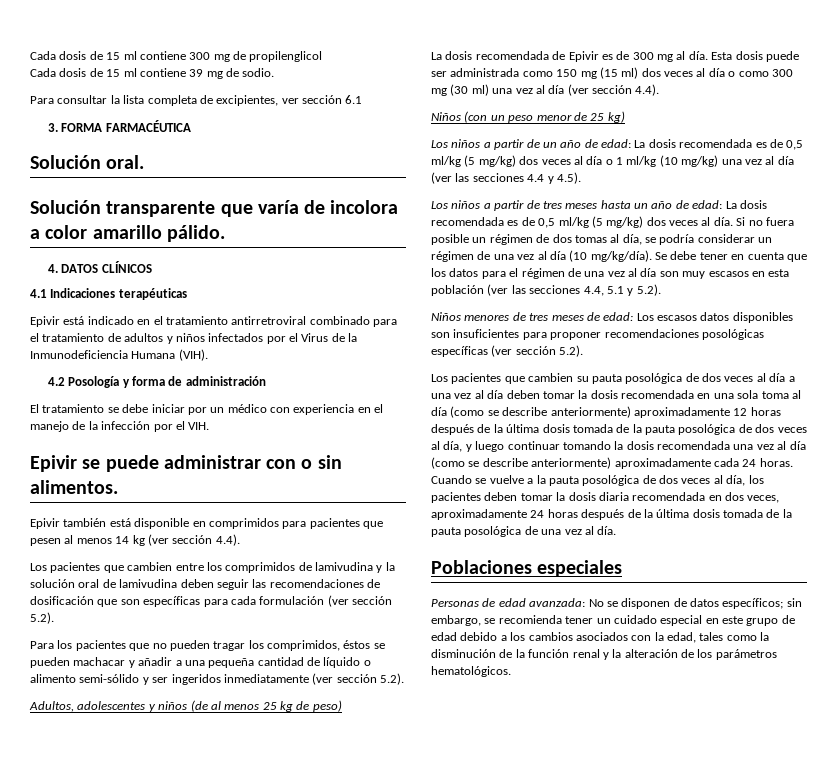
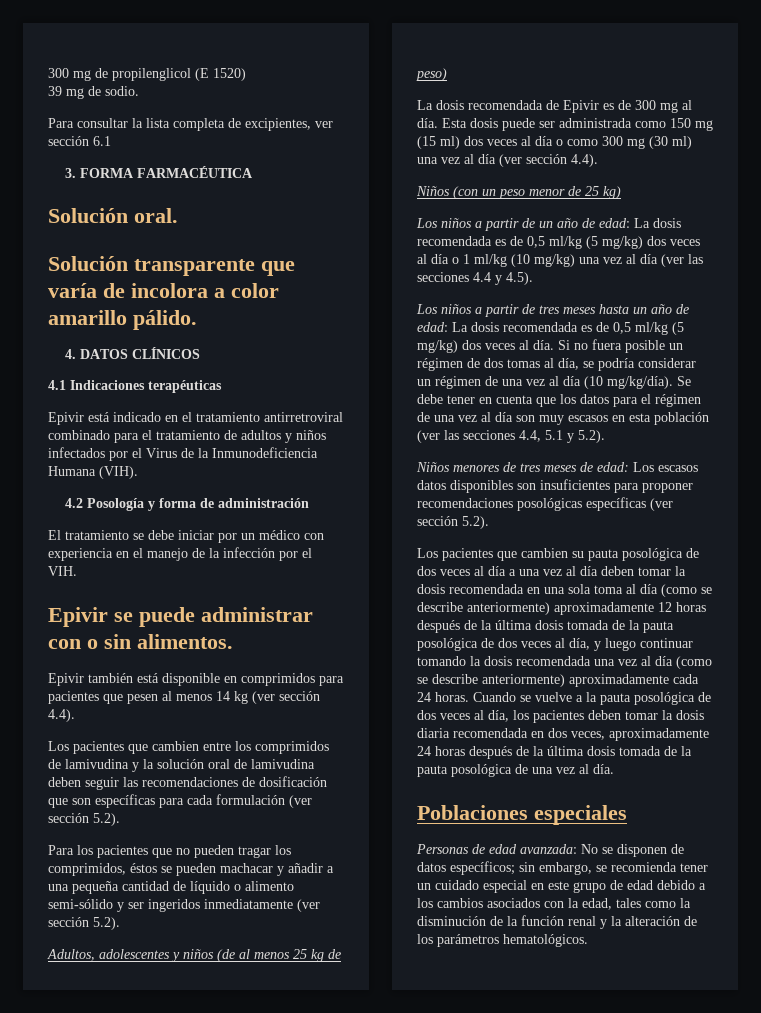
- Cada dosis de 15 ml contiene 300 mg de propilenglicol
- Cada dosis de 15 ml contiene 39 mg de sodio.
+ 300 mg de propilenglicol (E 1520)
+ 39 mg de sodio.

